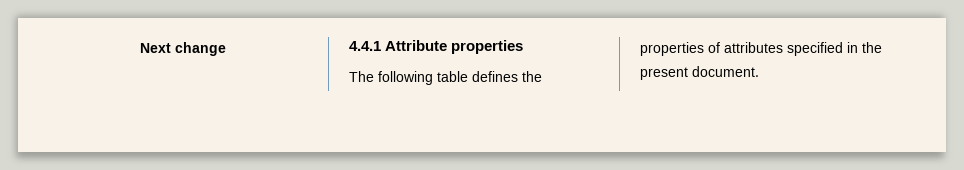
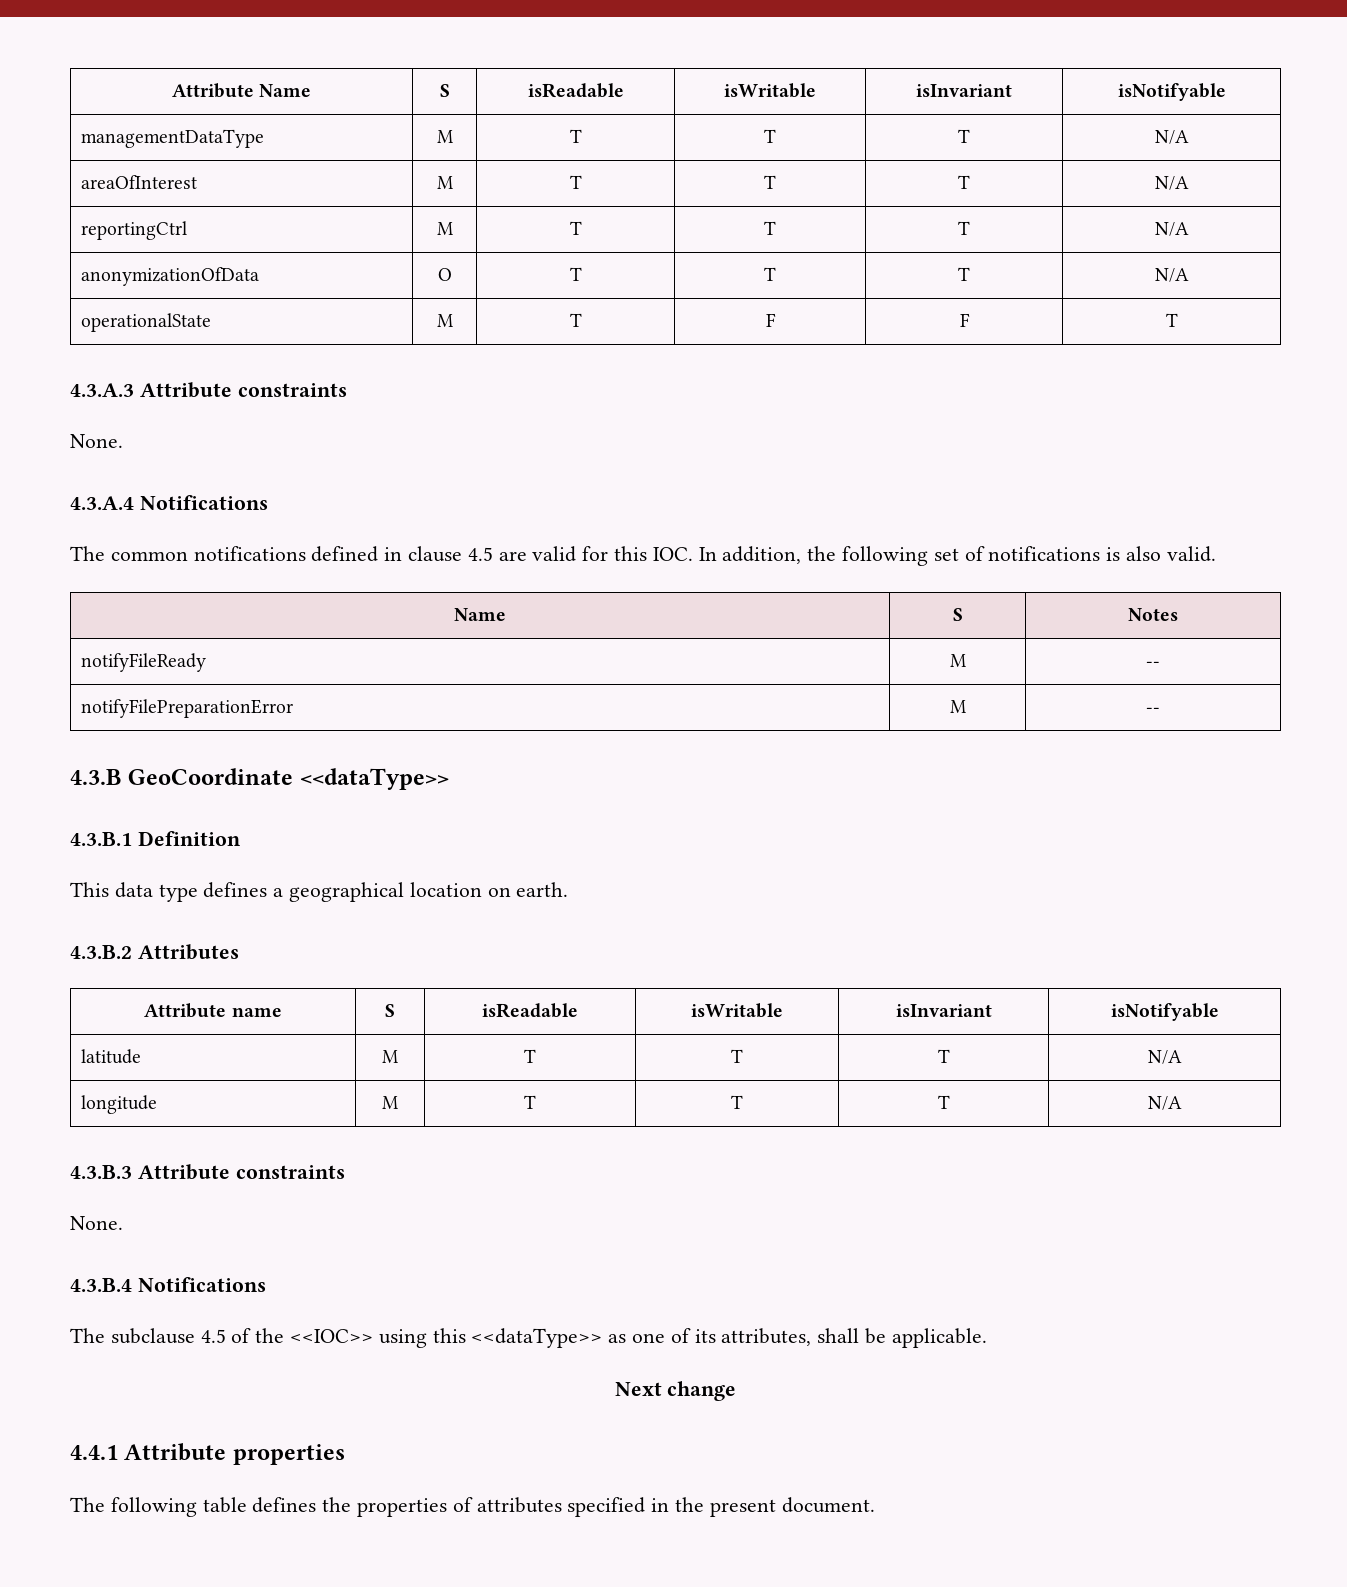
+ Attribute Name | S | isReadable | isWritable | isInvariant | isNotifyable
+ managementDataType | M | T | T | T | N/A
+ areaOfInterest | M | T | T | T | N/A
+ reportingCtrl | M | T | T | T | N/A
+ anonymizationOfData | O | T | T | T | N/A
+ operationalState | M | T | F | F | T
+ 4.3.A.3 Attribute constraints
+ None.
+ 4.3.A.4 Notifications
+ The common notifications defined in clause 4.5 are valid for this IOC. In addition, the following set of notifications is also valid.
+ Name | S | Notes
+ notifyFileReady | M | --
+ notifyFilePreparationError | M | --
+ 4.3.B GeoCoordinate <<dataType>>
+ 4.3.B.1 Definition
+ This data type defines a geographical location on earth.
+ 4.3.B.2 Attributes
+ Attribute name | S | isReadable | isWritable | isInvariant | isNotifyable
+ latitude | M | T | T | T | N/A
+ longitude | M | T | T | T | N/A
+ 4.3.B.3 Attribute constraints
+ None.
+ 4.3.B.4 Notifications
+ The subclause 4.5 of the <<IOC>> using this <<dataType>> as one of its attributes, shall be applicable.

